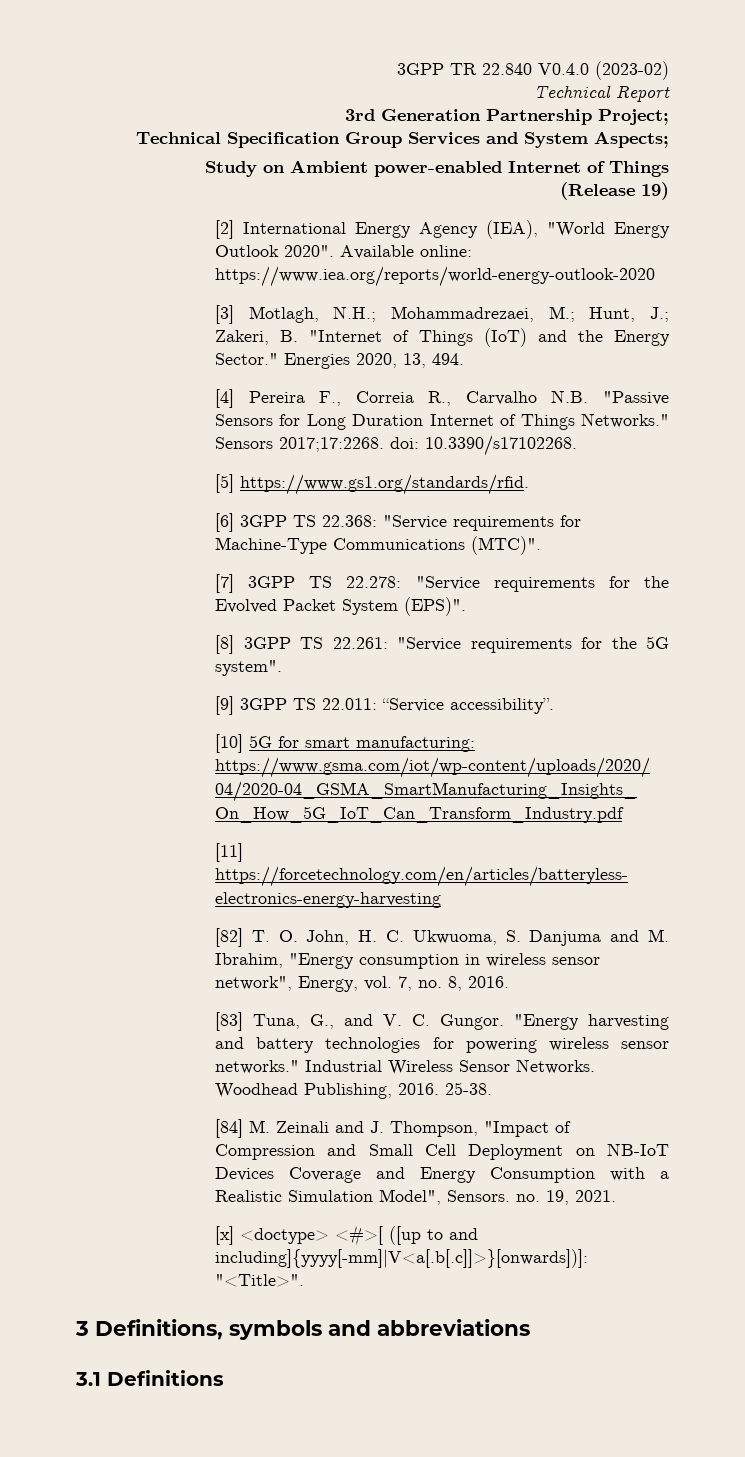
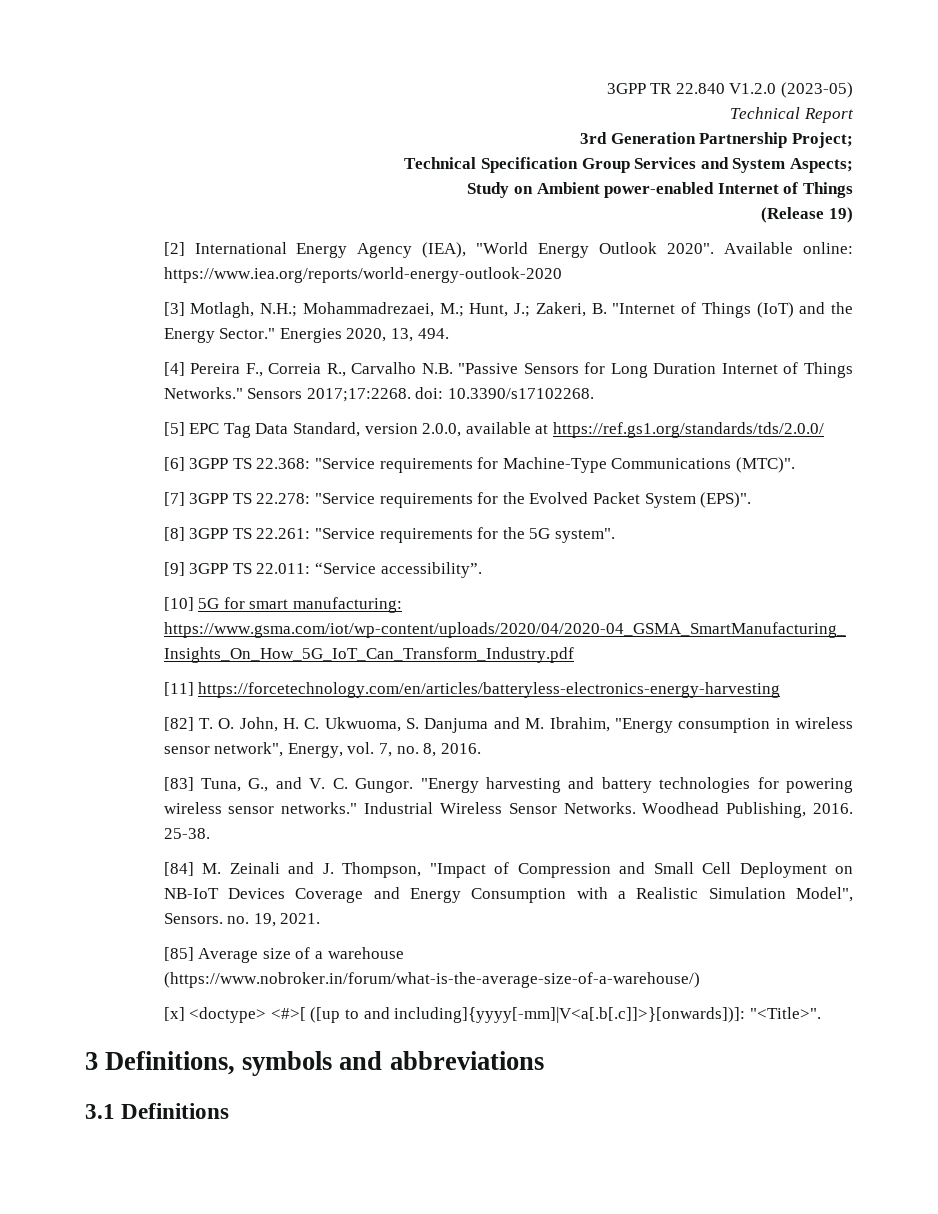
- 3GPP TR 22.840 V0.4.0 (2023-02)
+ 3GPP TR 22.840 V1.2.0 (2023-05)
- [5] https://www.gs1.org/standards/rfid.
+ [5] EPC Tag Data Standard, version 2.0.0, available at https://ref.gs1.org/standards/tds/2.0.0/
+ [85] Average size of a warehouse (https://www.nobroker.in/forum/what-is-the-average-size-of-a-warehouse/)

